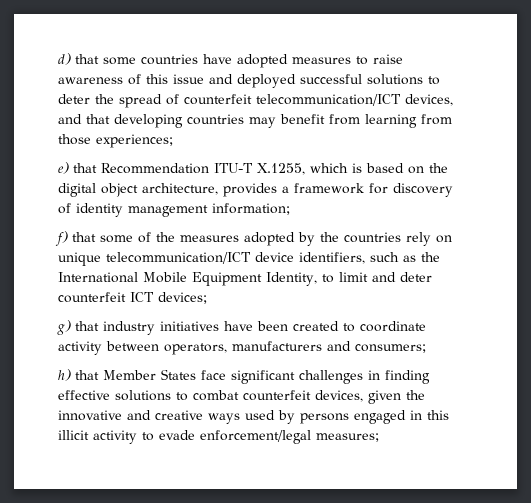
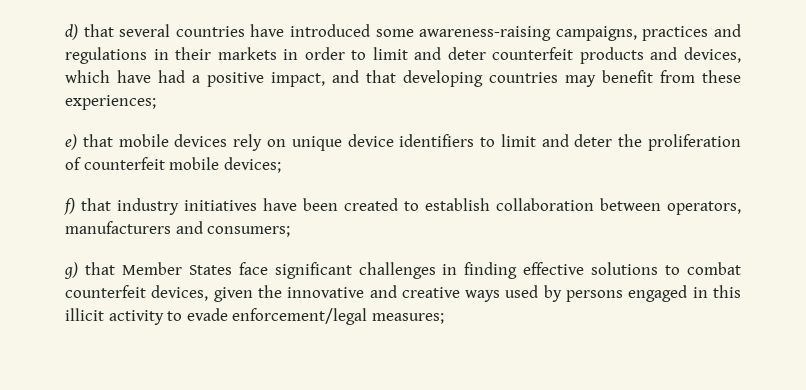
- d) that some countries have adopted measures to raise awareness of this issue and deployed successful solutions to deter the spread of counterfeit telecommunication/ICT devices, and that developing countries may benefit from learning from those experiences;
+ d) that several countries have introduced some awareness-raising campaigns, practices and regulations in their markets in order to limit and deter counterfeit products and devices, which have had a positive impact, and that developing countries may benefit from these experiences;
- e) that Recommendation ITU-T X.1255, which is based on the digital object architecture, provides a framework for discovery of identity management information;
- f) that some of the measures adopted by the countries rely on unique telecommunication/ICT device identifiers, such as the International Mobile Equipment Identity, to limit and deter counterfeit ICT devices;
+ e) that mobile devices rely on unique device identifiers to limit and deter the proliferation of counterfeit mobile devices;
- g) that industry initiatives have been created to coordinate activity between operators, manufacturers and consumers;
+ f) that industry initiatives have been created to establish collaboration between operators, manufacturers and consumers;
- h) that Member States face significant challenges in finding effective solutions to combat counterfeit devices, given the innovative and creative ways used by persons engaged in this illicit activity to evade enforcement/legal measures;
+ g) that Member States face significant challenges in finding effective solutions to combat counterfeit devices, given the innovative and creative ways used by persons engaged in this illicit activity to evade enforcement/legal measures;

